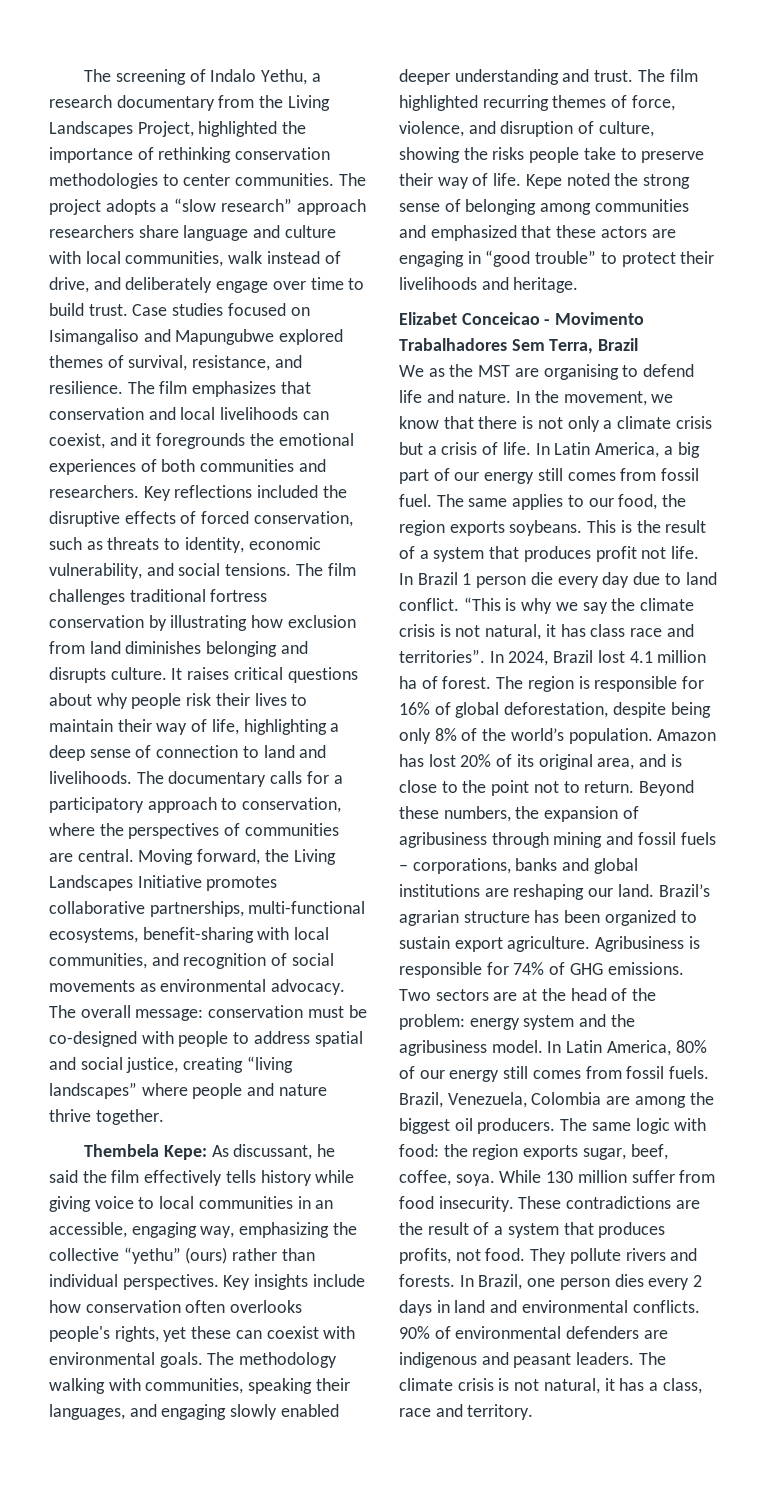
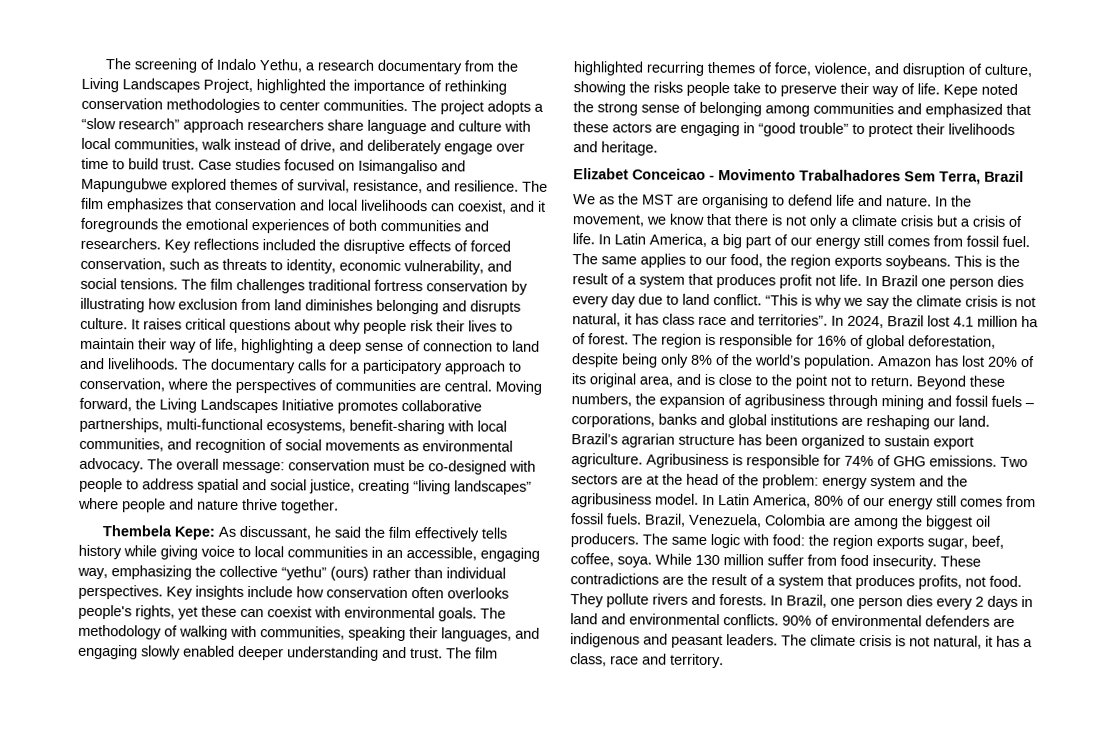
- The methodology walking with communities, speaking their languages, and engaging slowly enabled deeper understanding and trust.
+ The methodology of walking with communities, speaking their languages, and engaging slowly enabled deeper understanding and trust.
- In Brazil 1 person die every day due to land conflict.
+ In Brazil one person dies every day due to land conflict.

